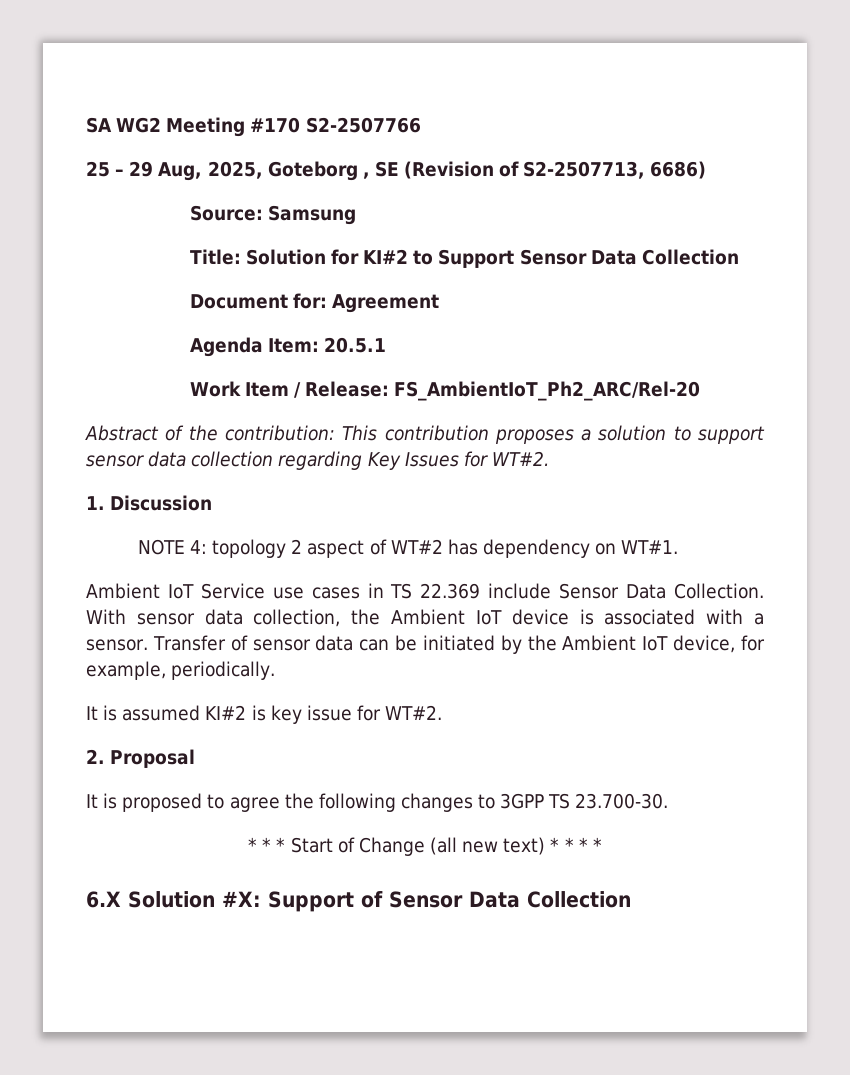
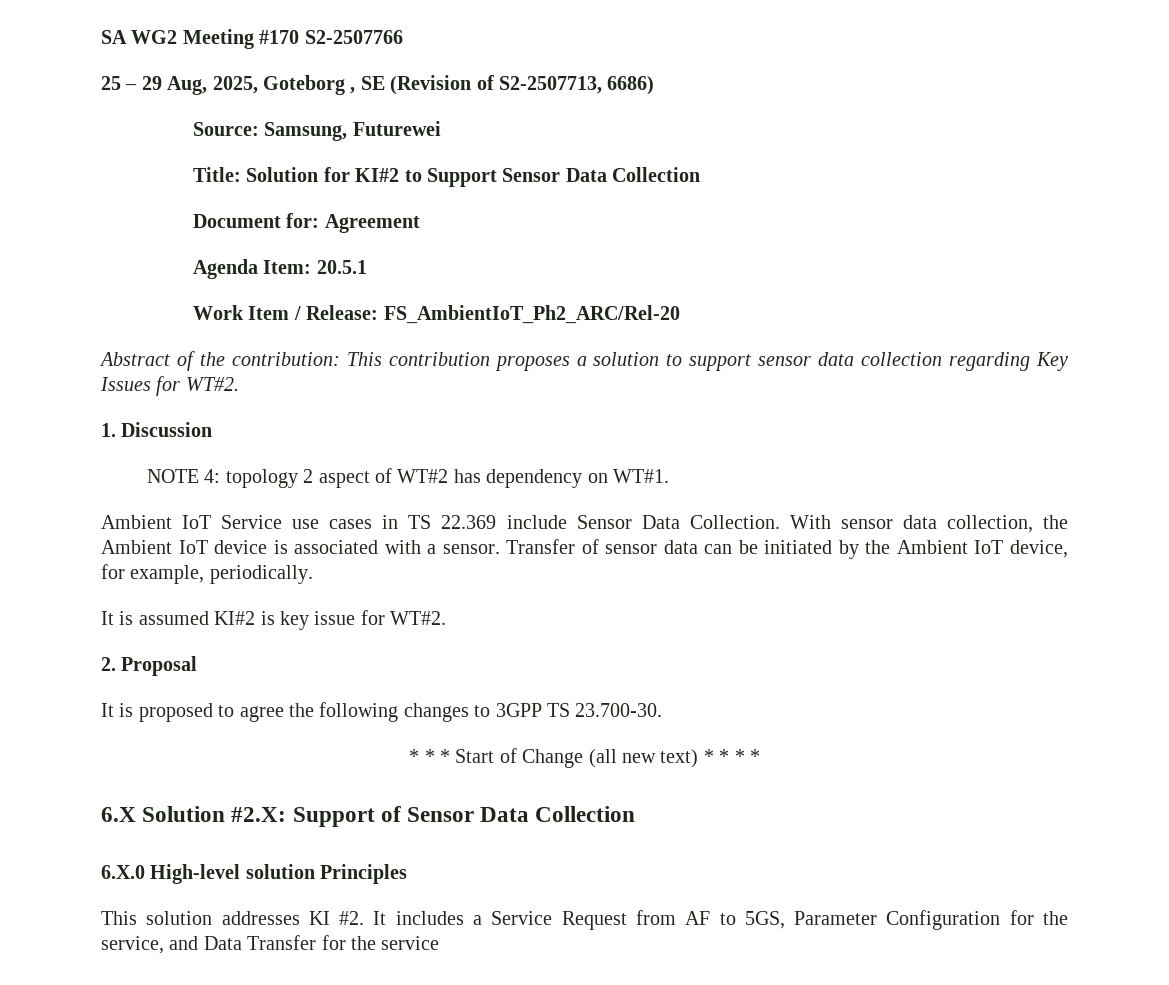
- Source: Samsung
+ Source: Samsung, Futurewei
- 6.X Solution #X: Support of Sensor Data Collection
+ 6.X Solution #2.X: Support of Sensor Data Collection
+ 6.X.0 High-level solution Principles
+ This solution addresses KI #2. It includes a Service Request from AF to 5GS, Parameter Configuration for the service, and Data Transfer for the service

